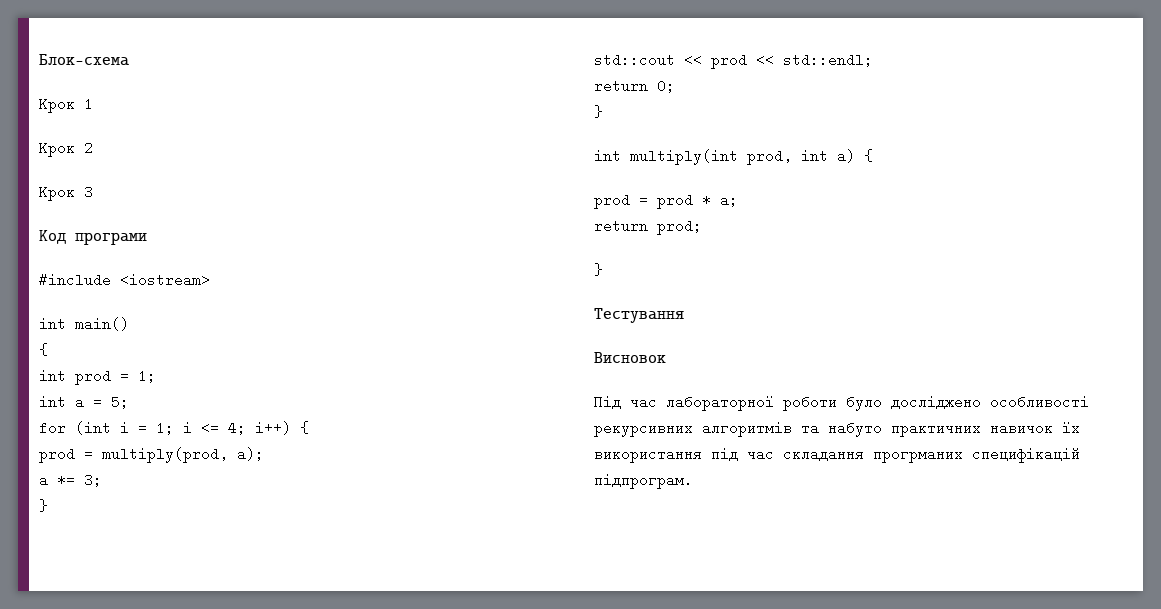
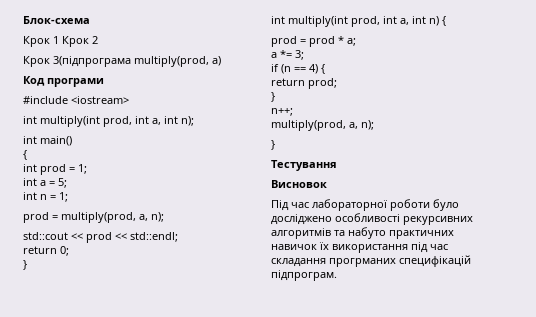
- Крок 1
- Крок 2
+ Крок 1 Крок 2
- Крок 3
+ Крок 3(підпрограма multiply(prod, a)
+ int multiply(int prod, int a, int n);
- for (int i = 1; i <= 4; i++) {
- prod = multiply(prod, a);
- a *= 3;
- }
+ int n = 1;
+ prod = multiply(prod, a, n);
- int multiply(int prod, int a) {
+ int multiply(int prod, int a, int n) {
+ a *= 3;
+ if (n == 4) {
  return prod;
+ }
+ n++;
+ multiply(prod, a, n);

